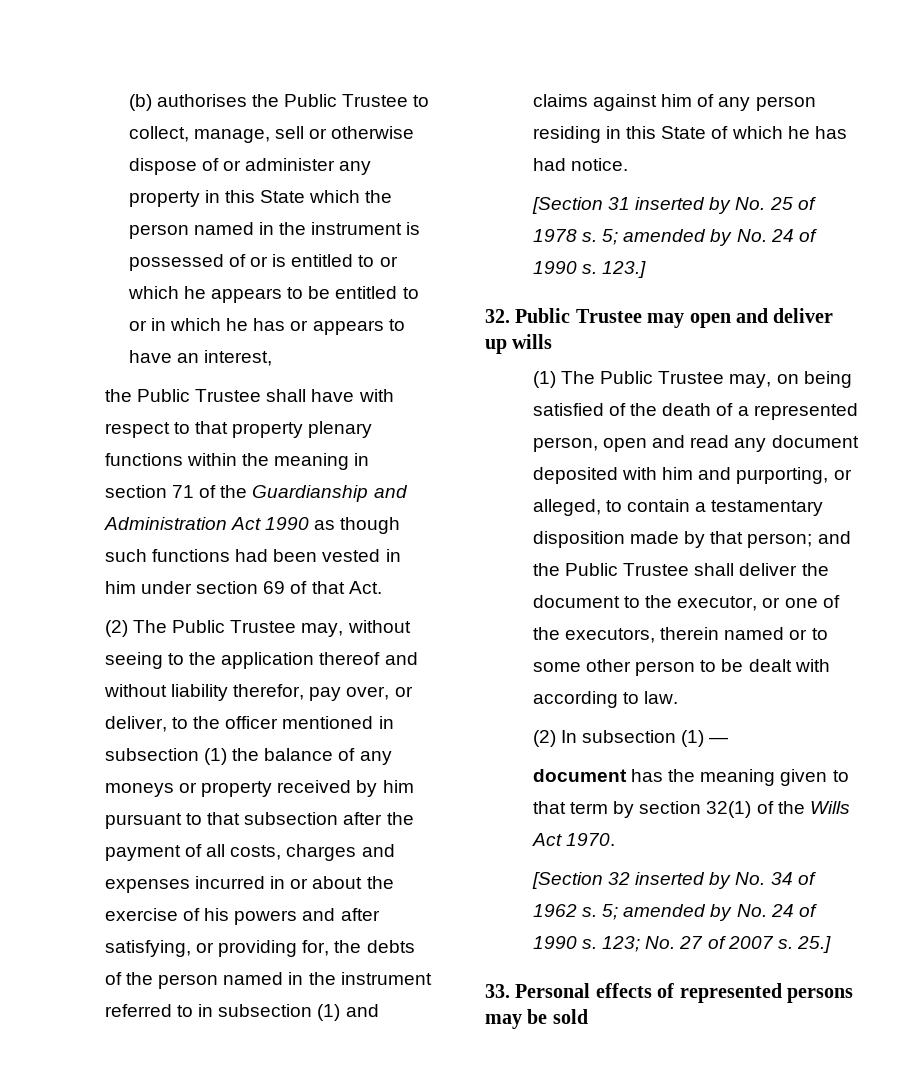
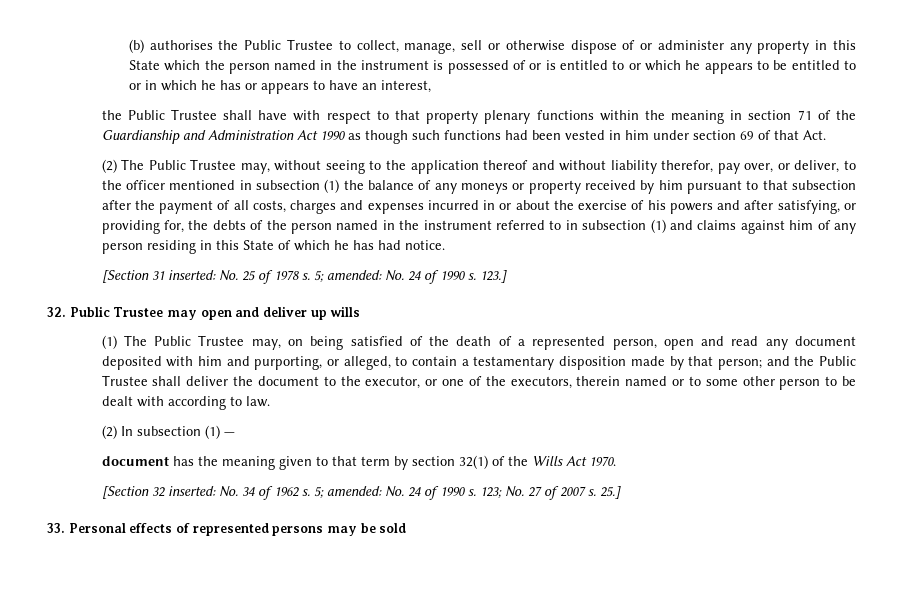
- [Section 31 inserted by No. 25 of 1978 s. 5; amended by No. 24 of 1990 s.
+ [Section 31 inserted: No. 25 of 1978 s. 5; amended: No. 24 of 1990 s.
- [Section 32 inserted by No. 34 of 1962 s. 5; amended by No. 24 of 1990 s.
+ [Section 32 inserted: No. 34 of 1962 s. 5; amended: No. 24 of 1990 s.

